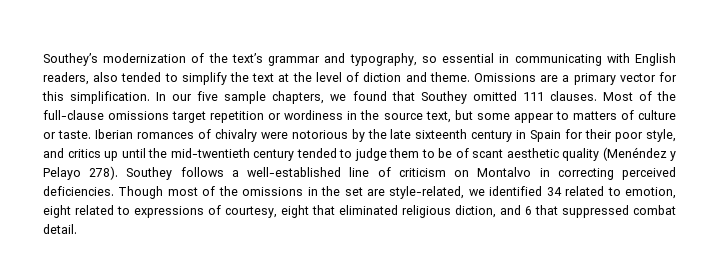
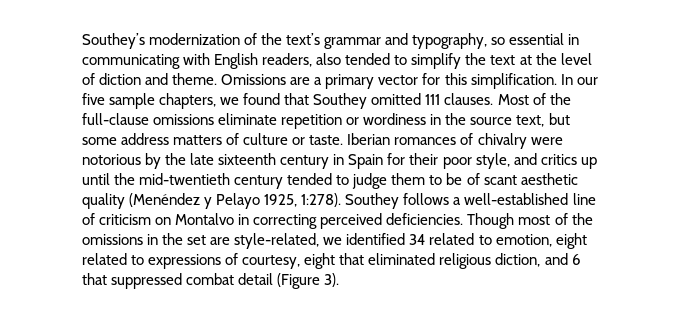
- Most of the full-clause omissions target repetition or wordiness in the source text, but some appear to matters of culture or taste.
+ Most of the full-clause omissions eliminate repetition or wordiness in the source text, but some address matters of culture or taste.
- Iberian romances of chivalry were notorious by the late sixteenth century in Spain for their poor style, and critics up until the mid-twentieth century tended to judge them to be of scant aesthetic quality (Menéndez y Pelayo 278).
+ Iberian romances of chivalry were notorious by the late sixteenth century in Spain for their poor style, and critics up until the mid-twentieth century tended to judge them to be of scant aesthetic quality (Menéndez y Pelayo 1925, 1:278).
- Though most of the omissions in the set are style-related, we identified 34 related to emotion, eight related to expressions of courtesy, eight that eliminated religious diction, and 6 that suppressed combat detail.
+ Though most of the omissions in the set are style-related, we identified 34 related to emotion, eight related to expressions of courtesy, eight that eliminated religious diction, and 6 that suppressed combat detail (Figure 3).

